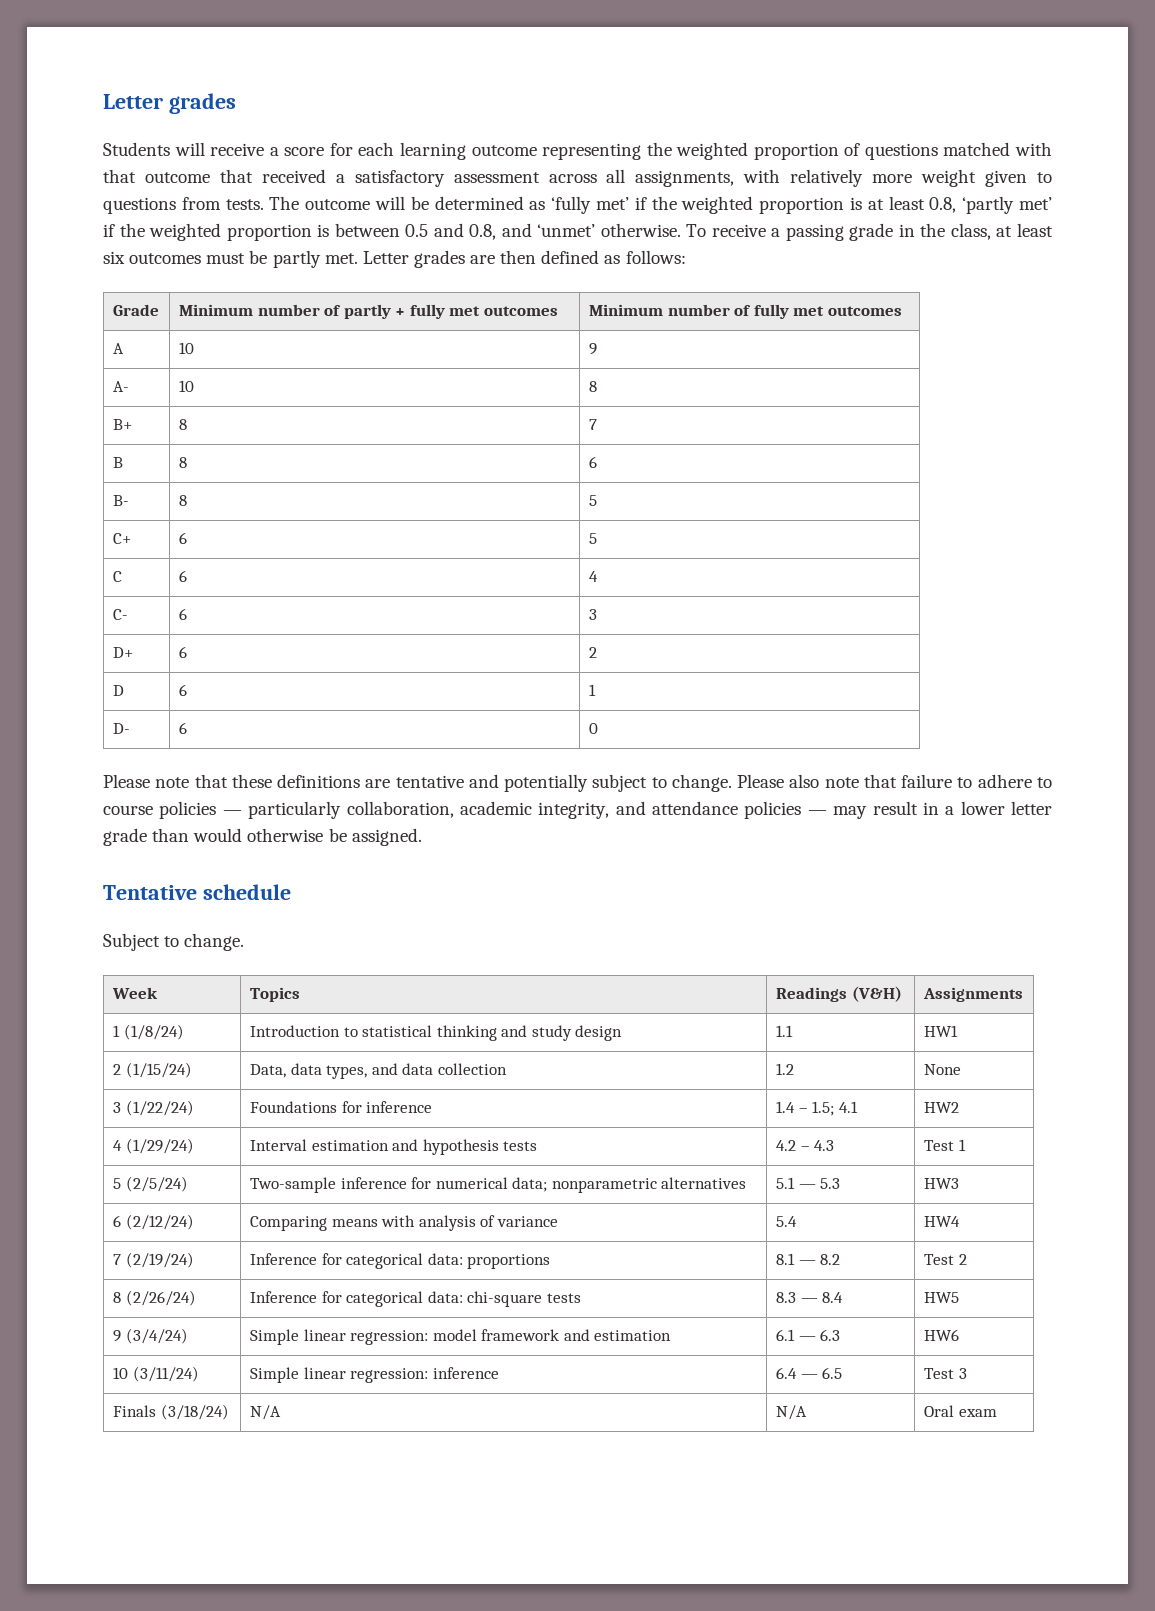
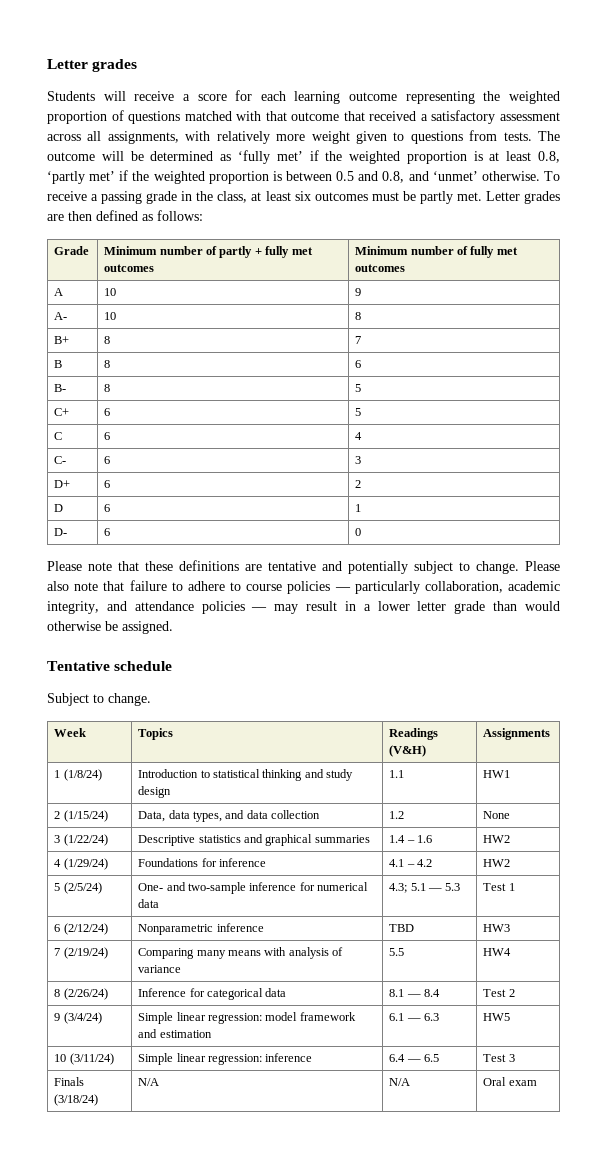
- 3 (1/22/24) | Foundations for inference | 1.4 – 1.5; 4.1 | HW2
+ 3 (1/22/24) | Descriptive statistics and graphical summaries | 1.4 – 1.6 | HW2
- 4 (1/29/24) | Interval estimation and hypothesis tests | 4.2 – 4.3 | Test 1
- 5 (2/5/24) | Two-sample inference for numerical data; nonparametric alternatives | 5.1 — 5.3 | HW3
+ 4 (1/29/24) | Foundations for inference | 4.1 – 4.2 | HW2
+ 5 (2/5/24) | One- and two-sample inference for numerical data | 4.3; 5.1 — 5.3 | Test 1
+ 6 (2/12/24) | Nonparametric inference | TBD | HW3
- 6 (2/12/24) | Comparing means with analysis of variance | 5.4 | HW4
+ 7 (2/19/24) | Comparing many means with analysis of variance | 5.5 | HW4
- 7 (2/19/24) | Inference for categorical data: proportions | 8.1 — 8.2 | Test 2
- 8 (2/26/24) | Inference for categorical data: chi-square tests | 8.3 — 8.4 | HW5
+ 8 (2/26/24) | Inference for categorical data | 8.1 — 8.4 | Test 2
- 9 (3/4/24) | Simple linear regression: model framework and estimation | 6.1 — 6.3 | HW6
+ 9 (3/4/24) | Simple linear regression: model framework and estimation | 6.1 — 6.3 | HW5

